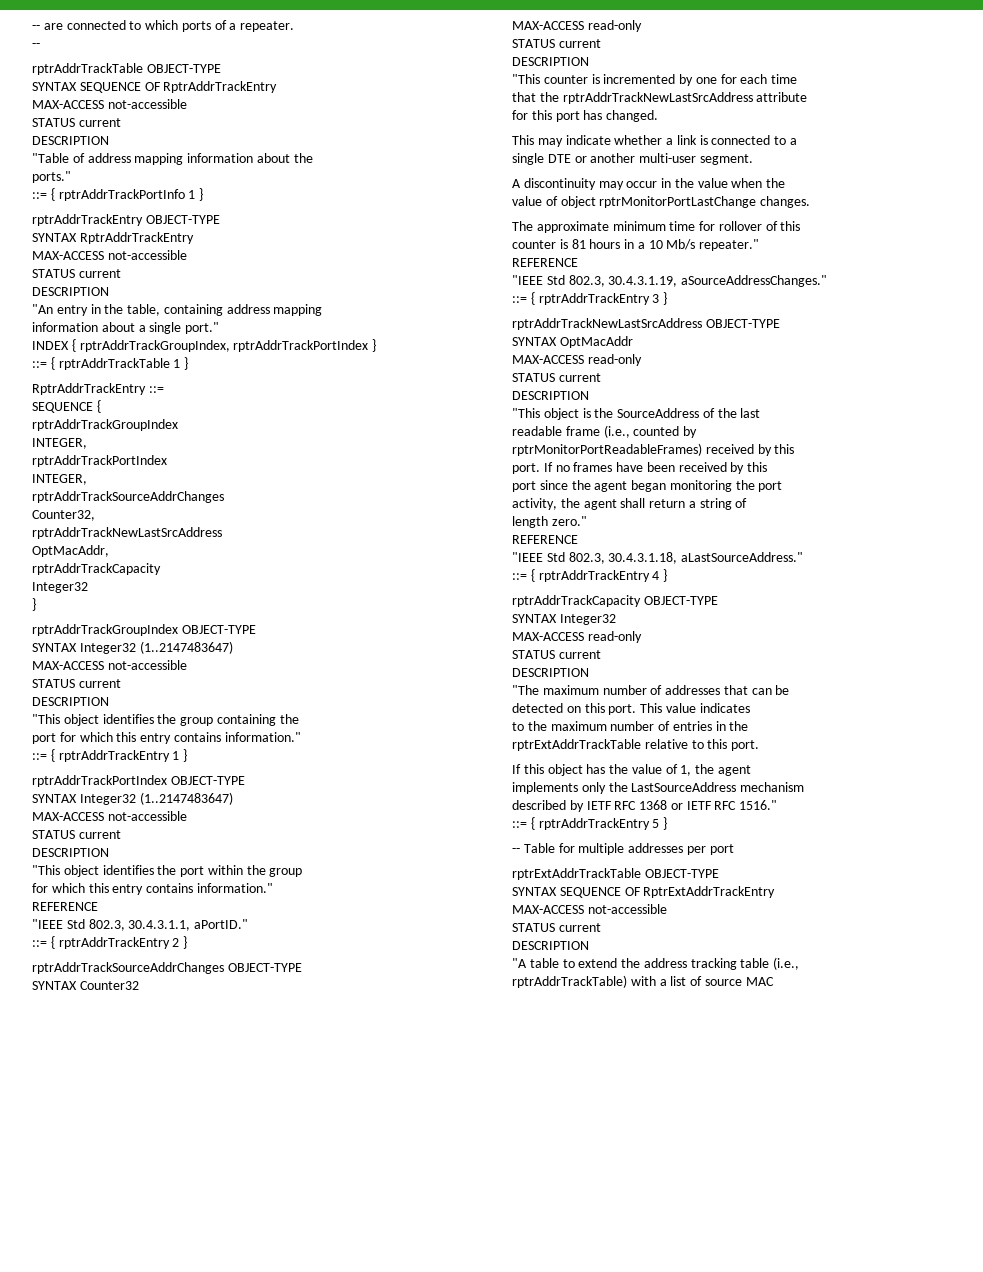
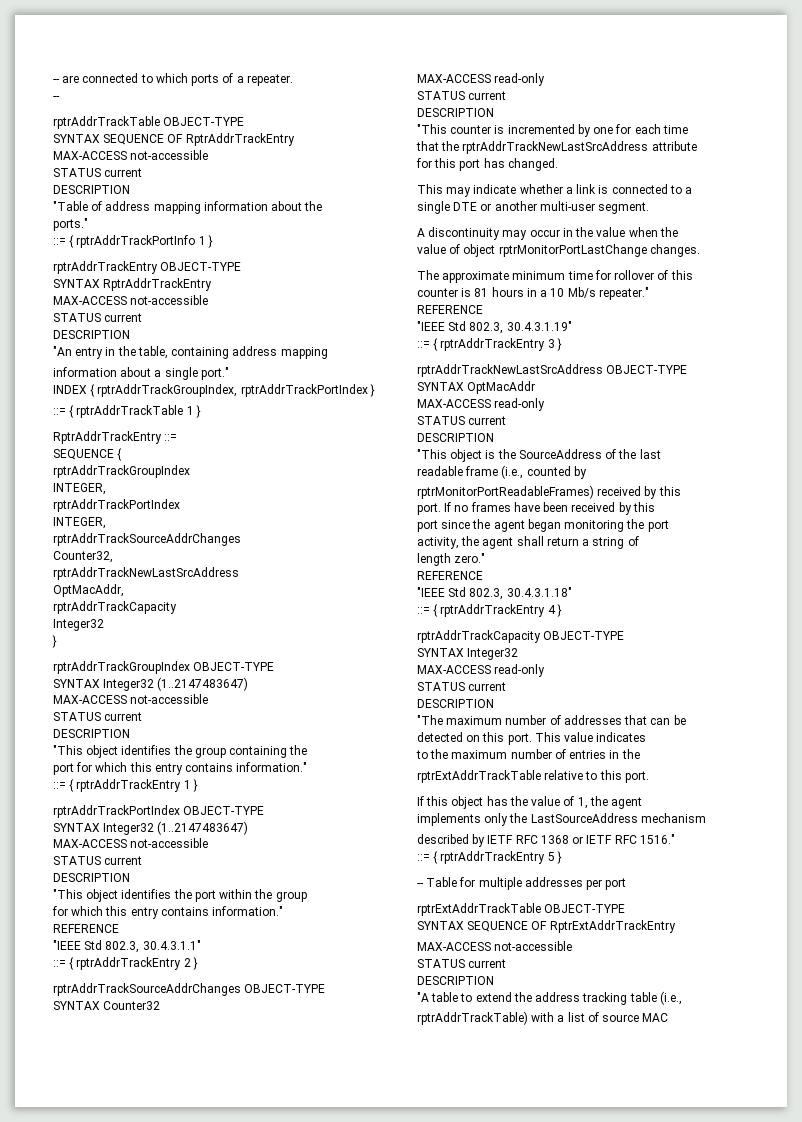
- "IEEE Std 802.3, 30.4.3.1.1, aPortID."
+ "IEEE Std 802.3, 30.4.3.1.1"
- "IEEE Std 802.3, 30.4.3.1.19, aSourceAddressChanges."
+ "IEEE Std 802.3, 30.4.3.1.19"
- "IEEE Std 802.3, 30.4.3.1.18, aLastSourceAddress."
+ "IEEE Std 802.3, 30.4.3.1.18"

